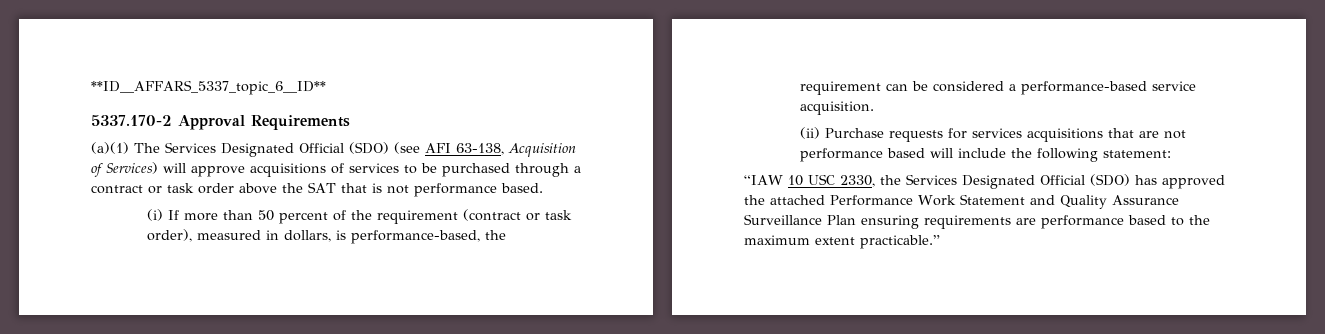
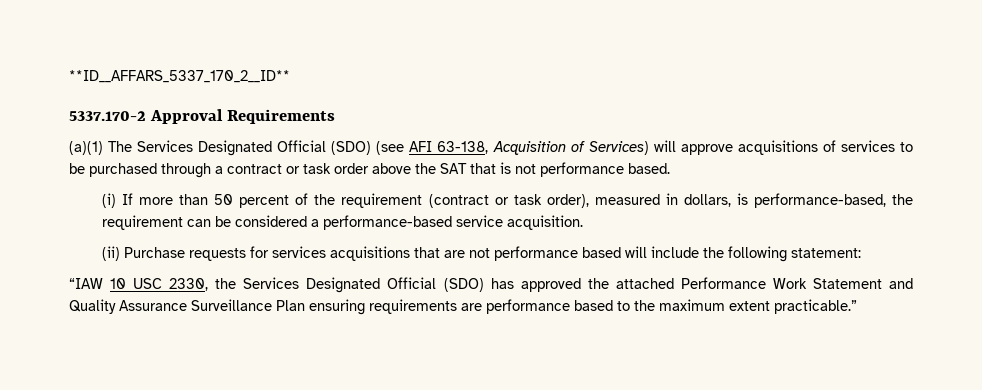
- **ID__AFFARS_5337_topic_6__ID**
+ **ID__AFFARS_5337_170_2__ID**

